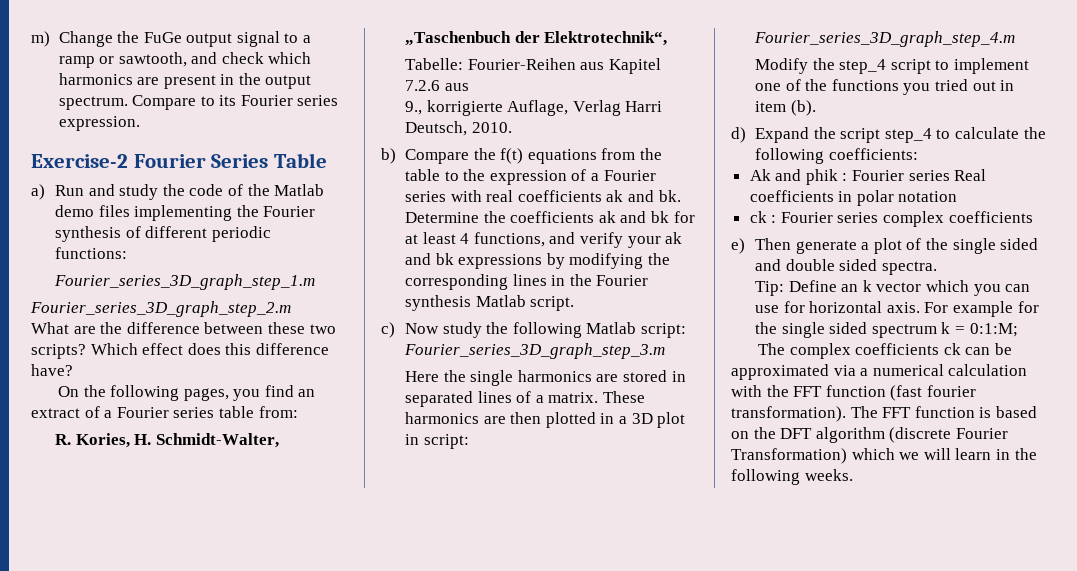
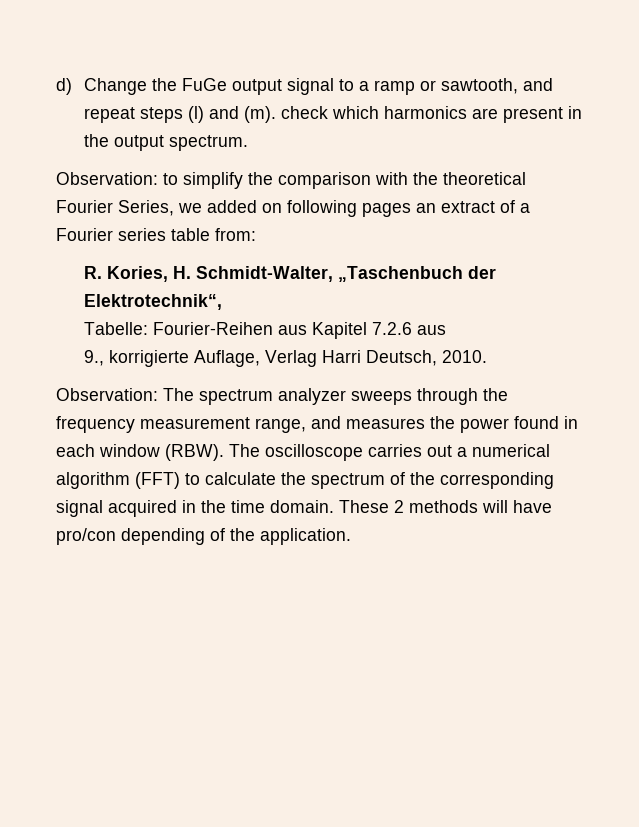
- m) Change the FuGe output signal to a ramp or sawtooth, and check which harmonics are present in the output spectrum. Compare to its Fourier series expression.
- Exercise-2 Fourier Series Table
- a) Run and study the code of the Matlab demo files implementing the Fourier synthesis of different periodic functions:
- Fourier_series_3D_graph_step_1.m
- Fourier_series_3D_graph_step_2.m
- What are the difference between these two scripts? Which effect does this difference have?
- On the following pages, you find an extract of a Fourier series table from:
+ d) Change the FuGe output signal to a ramp or sawtooth, and repeat steps (l) and (m). check which harmonics are present in the output spectrum.
+ Observation: to simplify the comparison with the theoretical Fourier Series, we added on following pages an extract of a Fourier series table from:
- b) Compare the f(t) equations from the table to the expression of a Fourier series with real coefficients ak and bk. Determine the coefficients ak and bk for at least 4 functions, and verify your ak and bk expressions by modifying the corresponding lines in the Fourier synthesis Matlab script.
- c) Now study the following Matlab script: Fourier_series_3D_graph_step_3.m
- Here the single harmonics are stored in separated lines of a matrix. These harmonics are then plotted in a 3D plot in script: Fourier_series_3D_graph_step_4.m
- Modify the step_4 script to implement one of the functions you tried out in item (b).
- d) Expand the script step_4 to calculate the following coefficients:
- Ak and phik : Fourier series Real coefficients in polar notation
- ck : Fourier series complex coefficients
- e) Then generate a plot of the single sided and double sided spectra.
- Tip: Define an k vector which you can use for horizontal axis. For example for the single sided spectrum k = 0:1:M;
- The complex coefficients ck can be approximated via a numerical calculation with the FFT function (fast fourier transformation). The FFT function is based on the DFT algorithm (discrete Fourier Transformation) which we will learn in the following weeks.
+ Observation: The spectrum analyzer sweeps through the frequency measurement range, and measures the power found in each window (RBW). The oscilloscope carries out a numerical algorithm (FFT) to calculate the spectrum of the corresponding signal acquired in the time domain. These 2 methods will have pro/con depending of the application.

